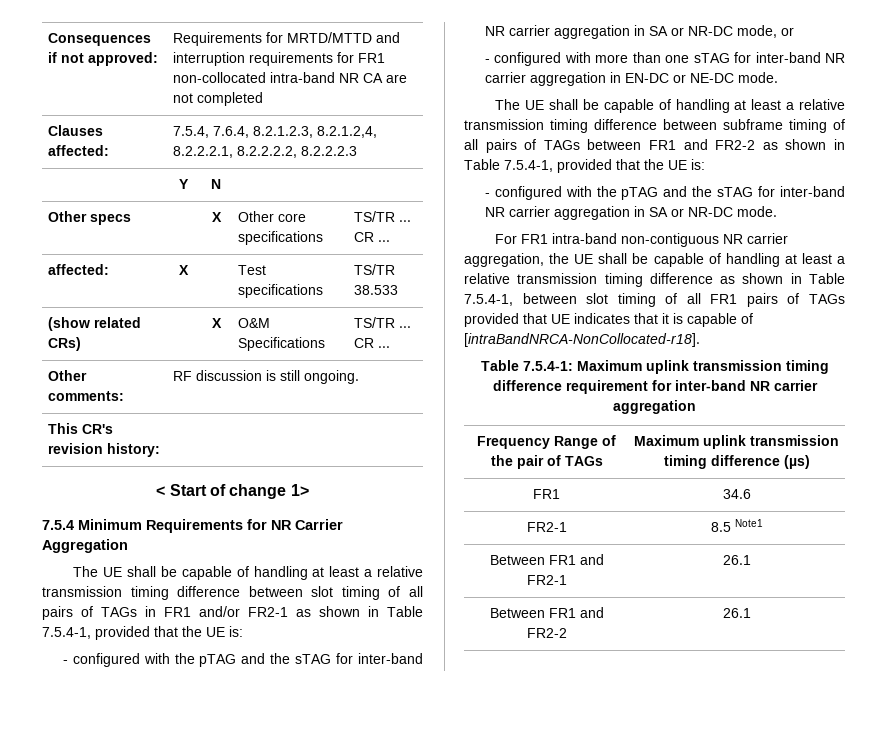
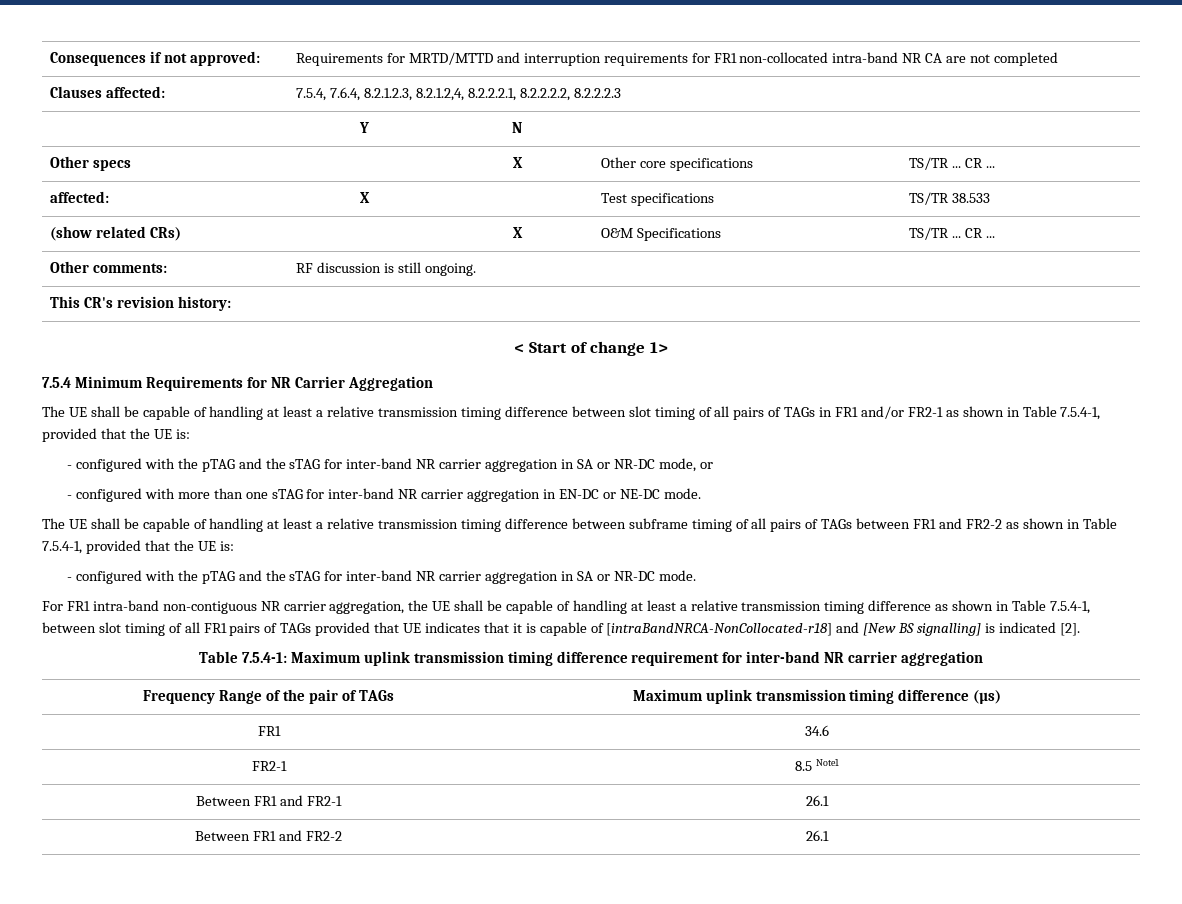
- For FR1 intra-band non-contiguous NR carrier aggregation, the UE shall be capable of handling at least a relative transmission timing difference as shown in Table 7.5.4-1, between slot timing of all FR1 pairs of TAGs provided that UE indicates that it is capable of [intraBandNRCA-NonCollocated-r18].
+ For FR1 intra-band non-contiguous NR carrier aggregation, the UE shall be capable of handling at least a relative transmission timing difference as shown in Table 7.5.4-1, between slot timing of all FR1 pairs of TAGs provided that UE indicates that it is capable of [intraBandNRCA-NonCollocated-r18] and [New BS signalling] is indicated [2].

